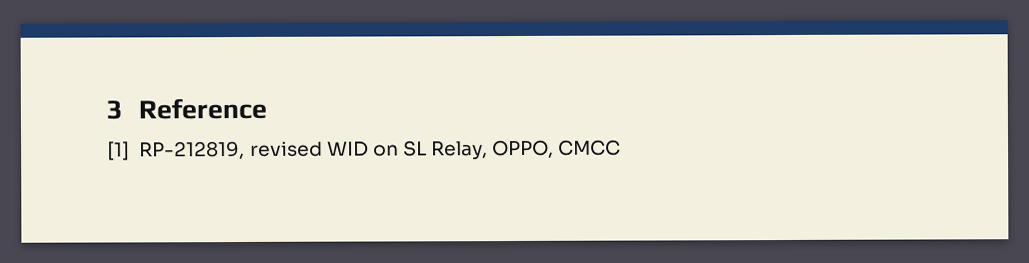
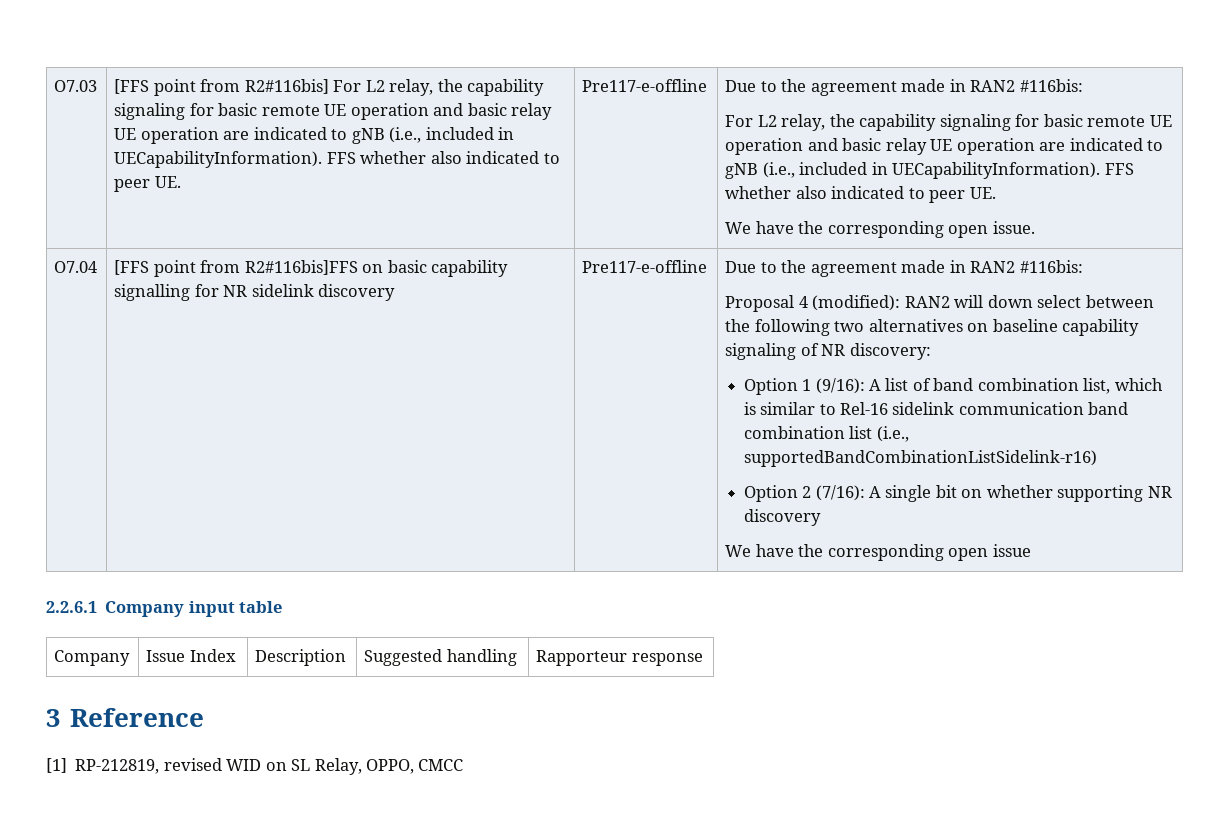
+ O7.03 | [FFS point from R2#116bis] For L2 relay, the capability signaling for basic remote UE operation and basic relay UE operation are indicated to gNB (i.e., included in UECapabilityInformation). FFS whether also indicated to peer UE. | Pre117-e-offline | Due to the agreement made in RAN2 #116bis:
+ For L2 relay, the capability signaling for basic remote UE operation and basic relay UE operation are indicated to gNB (i.e., included in UECapabilityInformation). FFS whether also indicated to peer UE.
+ We have the corresponding open issue.
+ O7.04 | [FFS point from R2#116bis]FFS on basic capability signalling for NR sidelink discovery | Pre117-e-offline | Due to the agreement made in RAN2 #116bis:
+ Proposal 4 (modified): RAN2 will down select between the following two alternatives on baseline capability signaling of NR discovery:
+ Option 1 (9/16): A list of band combination list, which is similar to Rel-16 sidelink communication band combination list (i.e., supportedBandCombinationListSidelink-r16)
+ Option 2 (7/16): A single bit on whether supporting NR discovery
+ We have the corresponding open issue
+ 2.2.6.1 Company input table
+ Company | Issue Index | Description | Suggested handling | Rapporteur response

